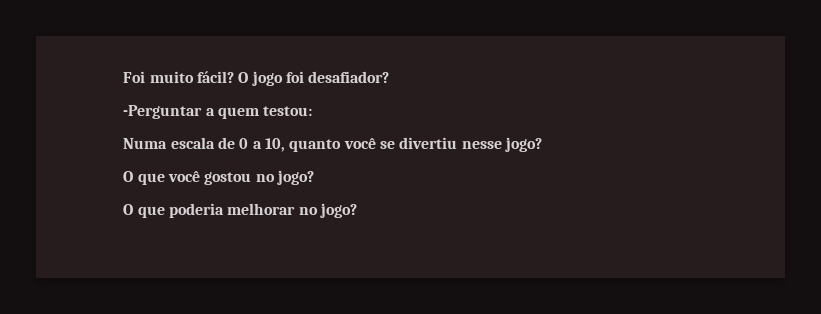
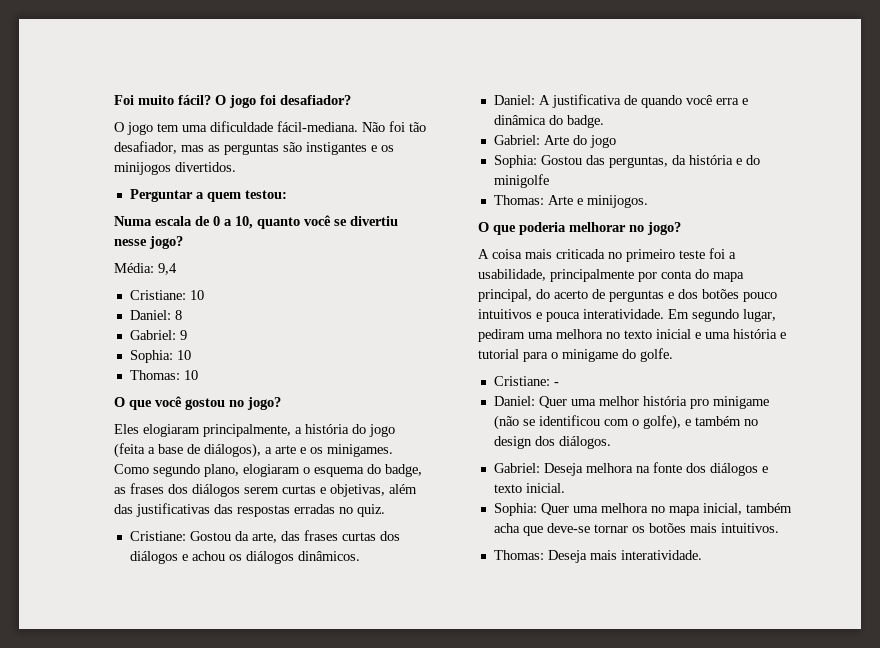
- -Perguntar a quem testou:
+ O jogo tem uma dificuldade fácil-mediana. Não foi tão desafiador, mas as perguntas são instigantes e os minijogos divertidos.
+ Perguntar a quem testou:
+ Média: 9,4
+ Cristiane: 10
+ Daniel: 8
+ Gabriel: 9
+ Sophia: 10
+ Thomas: 10
+ Eles elogiaram principalmente, a história do jogo (feita a base de diálogos), a arte e os minigames. Como segundo plano, elogiaram o esquema do badge, as frases dos diálogos serem curtas e objetivas, além das justificativas das respostas erradas no quiz.
+ Cristiane: Gostou da arte, das frases curtas dos diálogos e achou os diálogos dinâmicos.
+ Daniel: A justificativa de quando você erra e dinâmica do badge.
+ Gabriel: Arte do jogo
+ Sophia: Gostou das perguntas, da história e do minigolfe
+ Thomas: Arte e minijogos.
+ A coisa mais criticada no primeiro teste foi a usabilidade, principalmente por conta do mapa principal, do acerto de perguntas e dos botões pouco intuitivos e pouca interatividade. Em segundo lugar, pediram uma melhora no texto inicial e uma história e tutorial para o minigame do golfe.
+ Cristiane: -
+ Daniel: Quer uma melhor história pro minigame (não se identificou com o golfe), e também no design dos diálogos.
+ Gabriel: Deseja melhora na fonte dos diálogos e texto inicial.
+ Sophia: Quer uma melhora no mapa inicial, também acha que deve-se tornar os botões mais intuitivos.
+ Thomas: Deseja mais interatividade.

